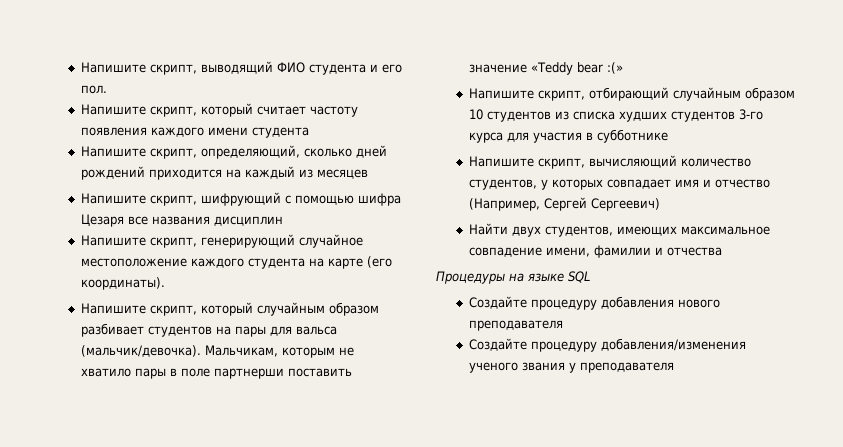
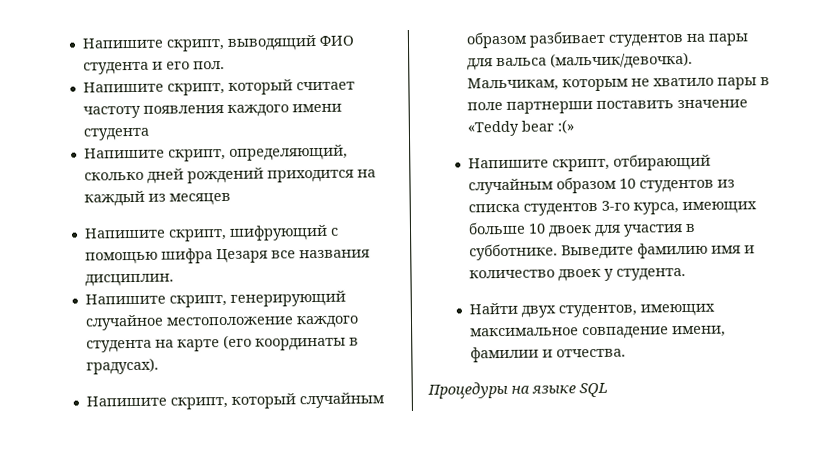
- Напишите скрипт, шифрующий с помощью шифра Цезаря все названия дисциплин
+ Напишите скрипт, шифрующий с помощью шифра Цезаря все названия дисциплин.
- Напишите скрипт, генерирующий случайное местоположение каждого студента на карте (его координаты).
+ Напишите скрипт, генерирующий случайное местоположение каждого студента на карте (его координаты в градусах).
- Напишите скрипт, отбирающий случайным образом 10 студентов из списка худших студентов 3-го курса для участия в субботнике
- Напишите скрипт, вычисляющий количество студентов, у которых совпадает имя и отчество (Например, Сергей Сергеевич)
+ Напишите скрипт, отбирающий случайным образом 10 студентов из списка студентов 3-го курса, имеющих больше 10 двоек для участия в субботнике. Выведите фамилию имя и количество двоек у студента.
- Найти двух студентов, имеющих максимальное совпадение имени, фамилии и отчества
+ Найти двух студентов, имеющих максимальное совпадение имени, фамилии и отчества.
- Создайте процедуру добавления нового преподавателя
- Создайте процедуру добавления/изменения ученого звания у преподавателя

